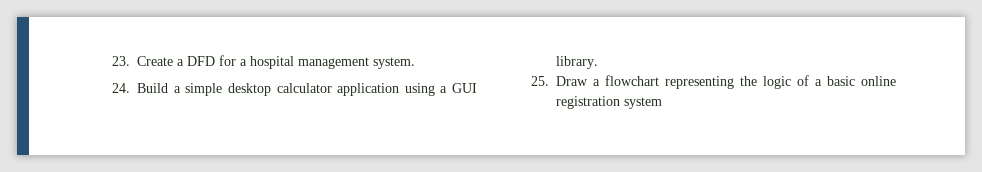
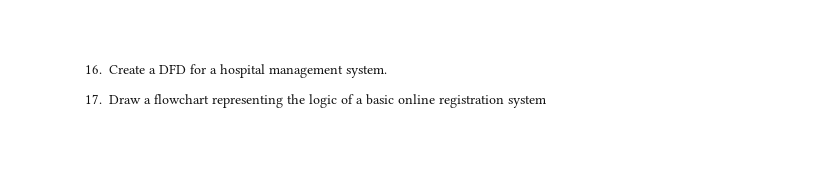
- 23. Create a DFD for a hospital management system.
+ 16. Create a DFD for a hospital management system.
- 24. Build a simple desktop calculator application using a GUI library.
- 25. Draw a flowchart representing the logic of a basic online registration system
+ 17. Draw a flowchart representing the logic of a basic online registration system

